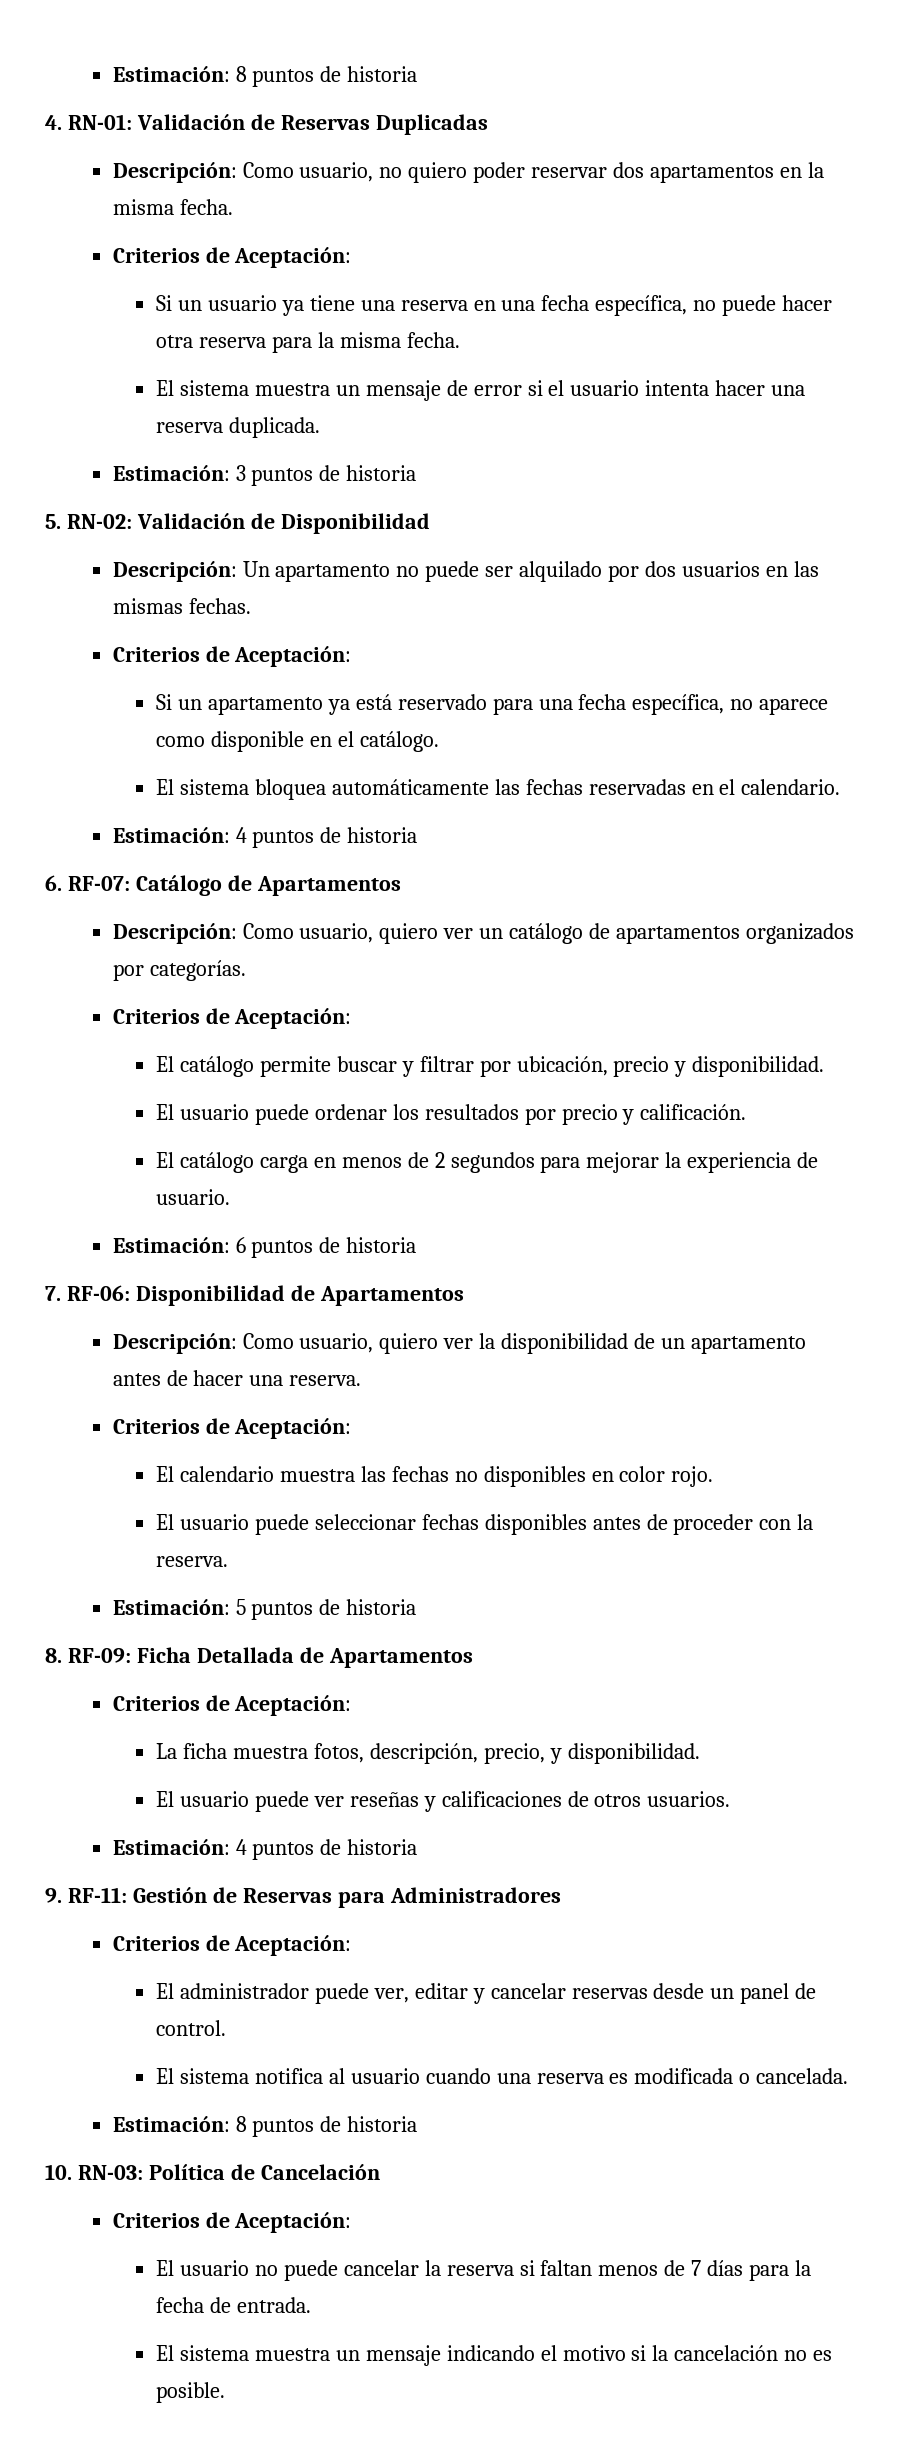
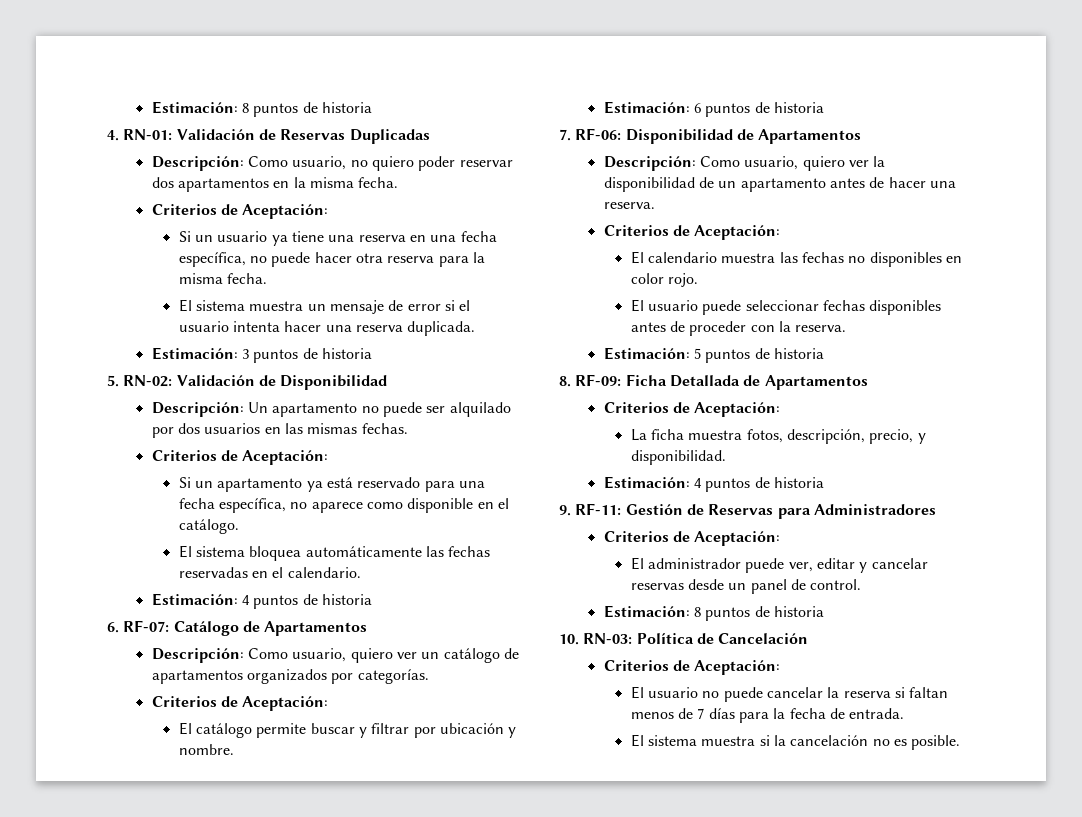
- El catálogo permite buscar y filtrar por ubicación, precio y disponibilidad.
- El usuario puede ordenar los resultados por precio y calificación.
- El catálogo carga en menos de 2 segundos para mejorar la experiencia de usuario.
+ El catálogo permite buscar y filtrar por ubicación y nombre.
- El usuario puede ver reseñas y calificaciones de otros usuarios.
- El sistema notifica al usuario cuando una reserva es modificada o cancelada.
- El sistema muestra un mensaje indicando el motivo si la cancelación no es posible.
+ El sistema muestra si la cancelación no es posible.

